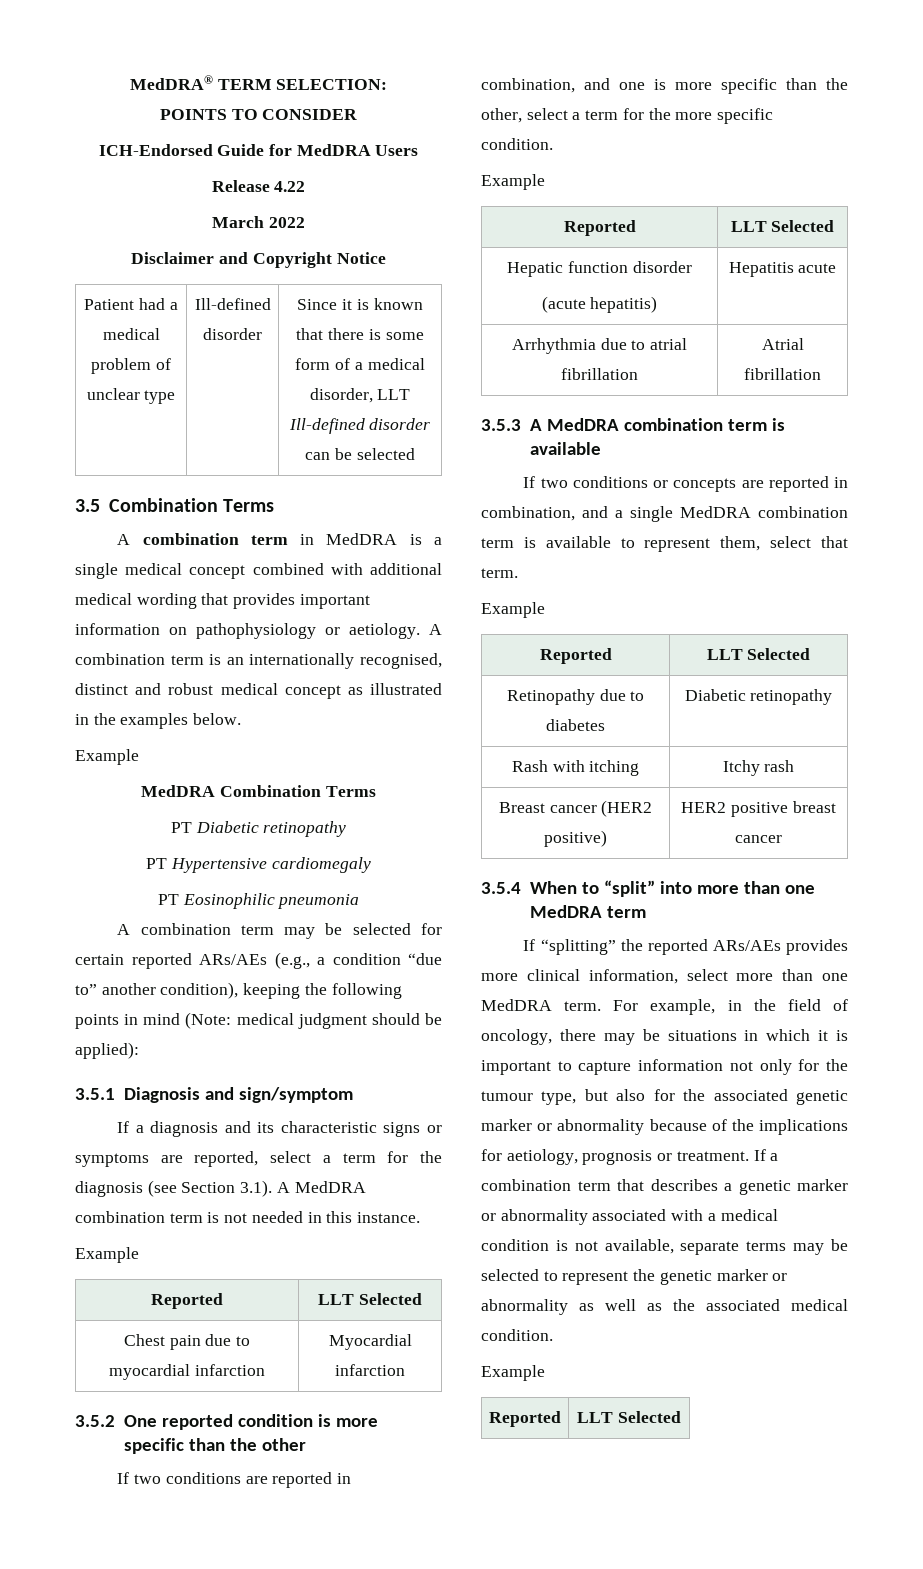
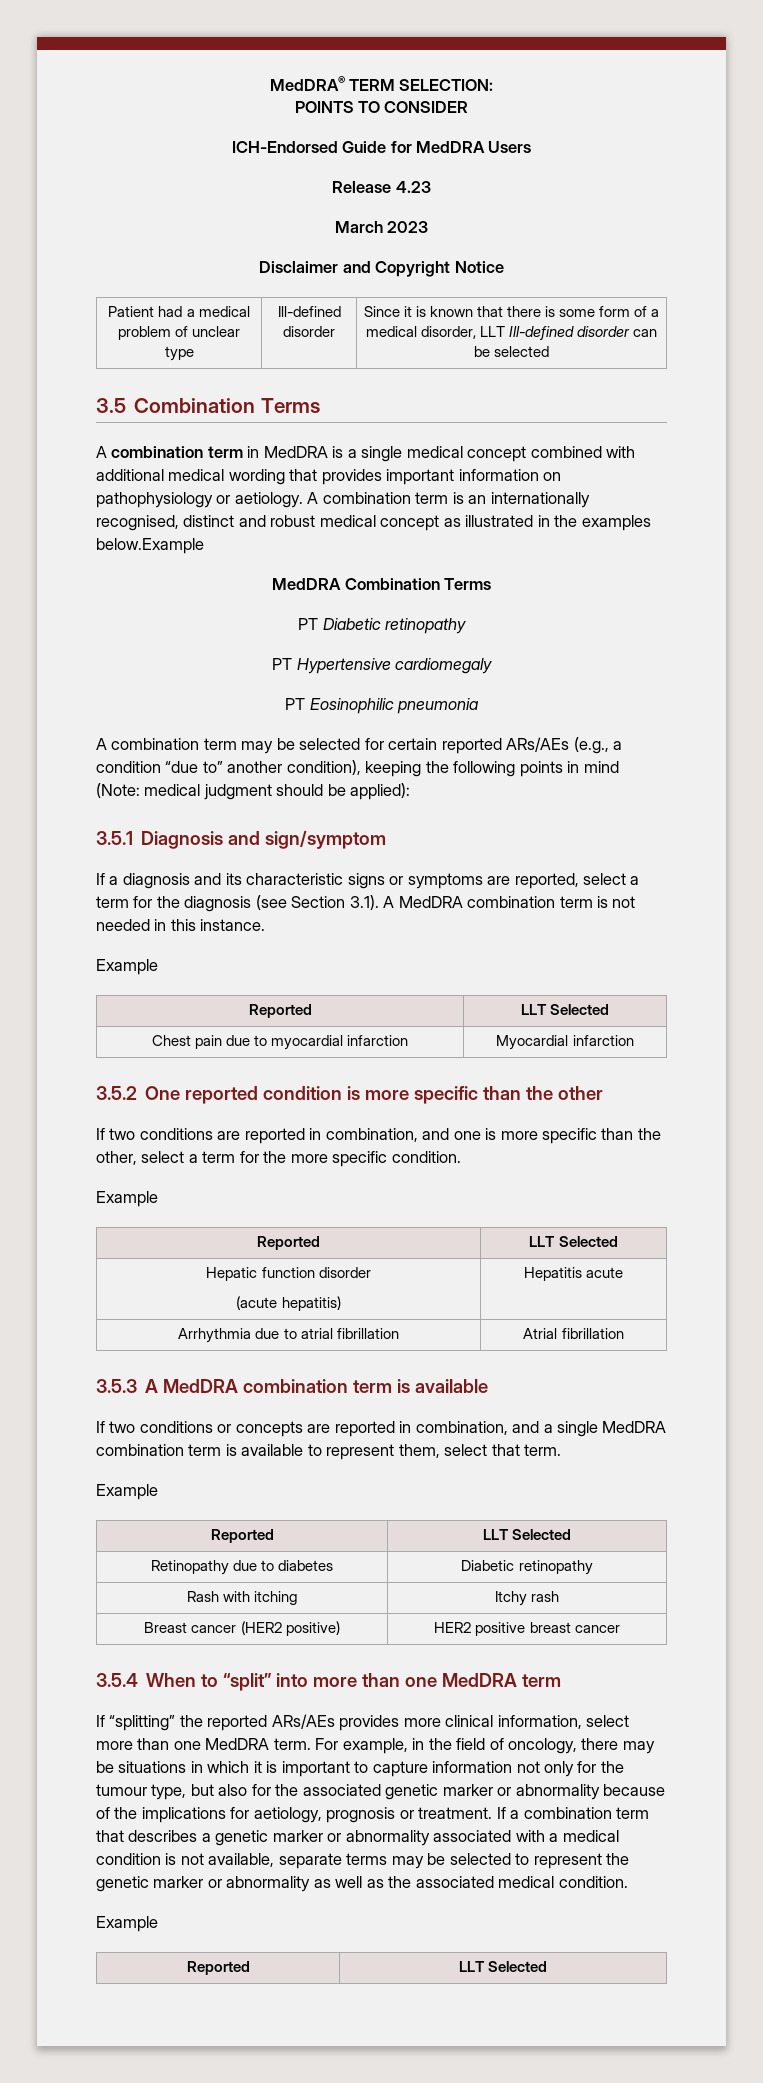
- Release 4.22
+ Release 4.23
- March 2022
+ March 2023
- A combination term is an internationally recognised, distinct and robust medical concept as illustrated in the examples below.
- Example
+ A combination term is an internationally recognised, distinct and robust medical concept as illustrated in the examples below.Example

